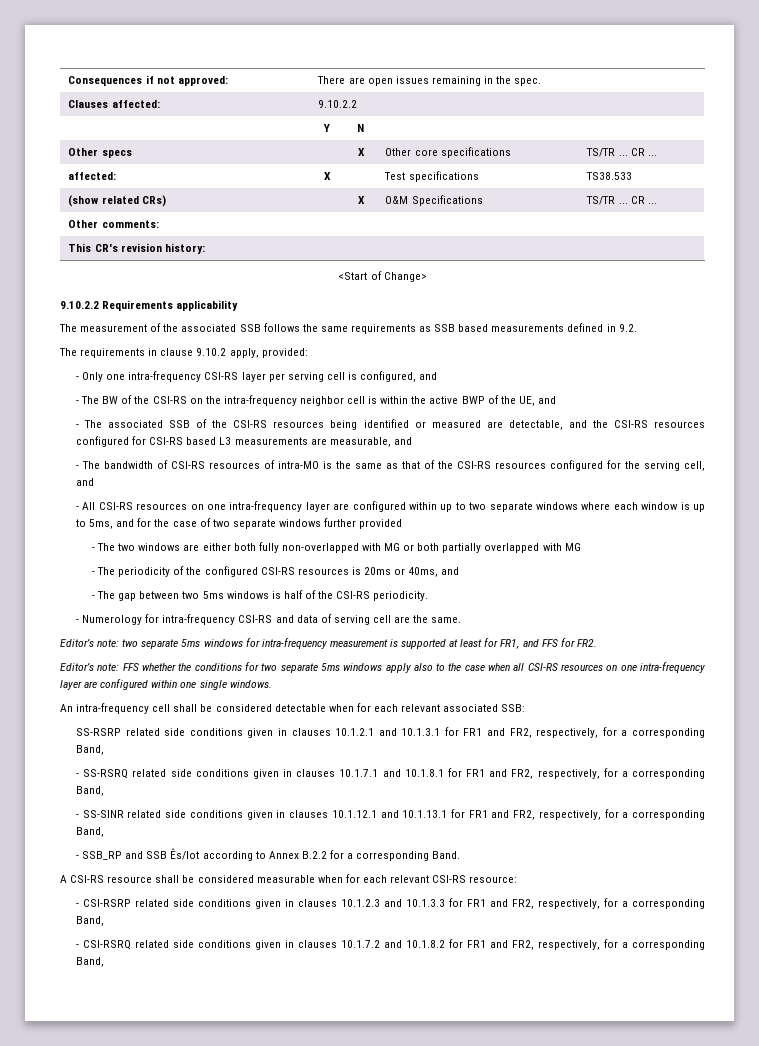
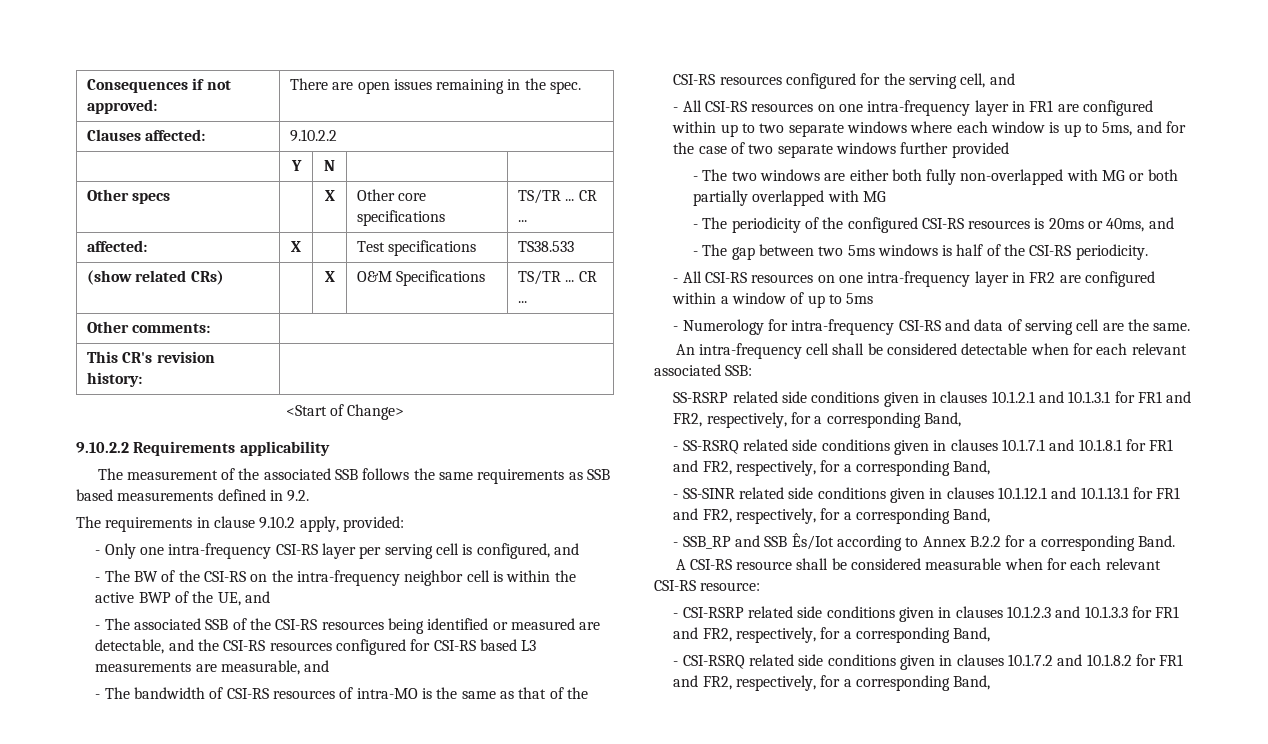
- - All CSI-RS resources on one intra-frequency layer are configured within up to two separate windows where each window is up to 5ms, and for the case of two separate windows further provided
+ - All CSI-RS resources on one intra-frequency layer in FR1 are configured within up to two separate windows where each window is up to 5ms, and for the case of two separate windows further provided
+ - All CSI-RS resources on one intra-frequency layer in FR2 are configured within a window of up to 5ms
- Editor’s note: two separate 5ms windows for intra-frequency measurement is supported at least for FR1, and FFS for FR2.
- Editor’s note: FFS whether the conditions for two separate 5ms windows apply also to the case when all CSI-RS resources on one intra-frequency layer are configured within one single windows.

